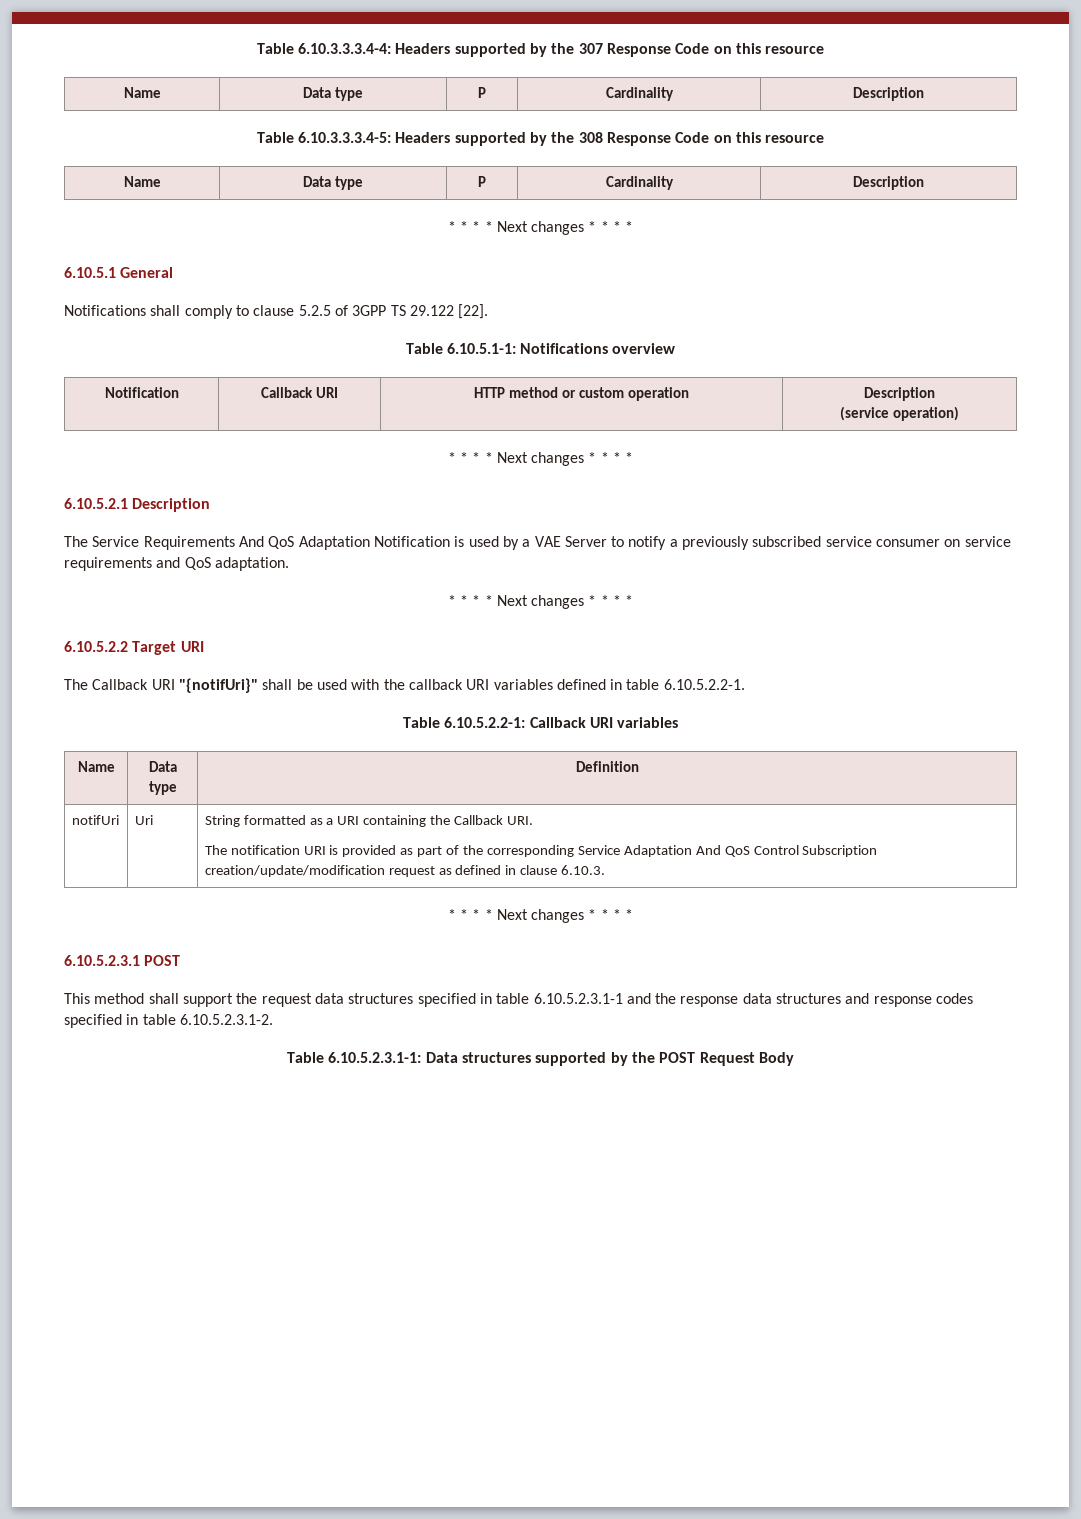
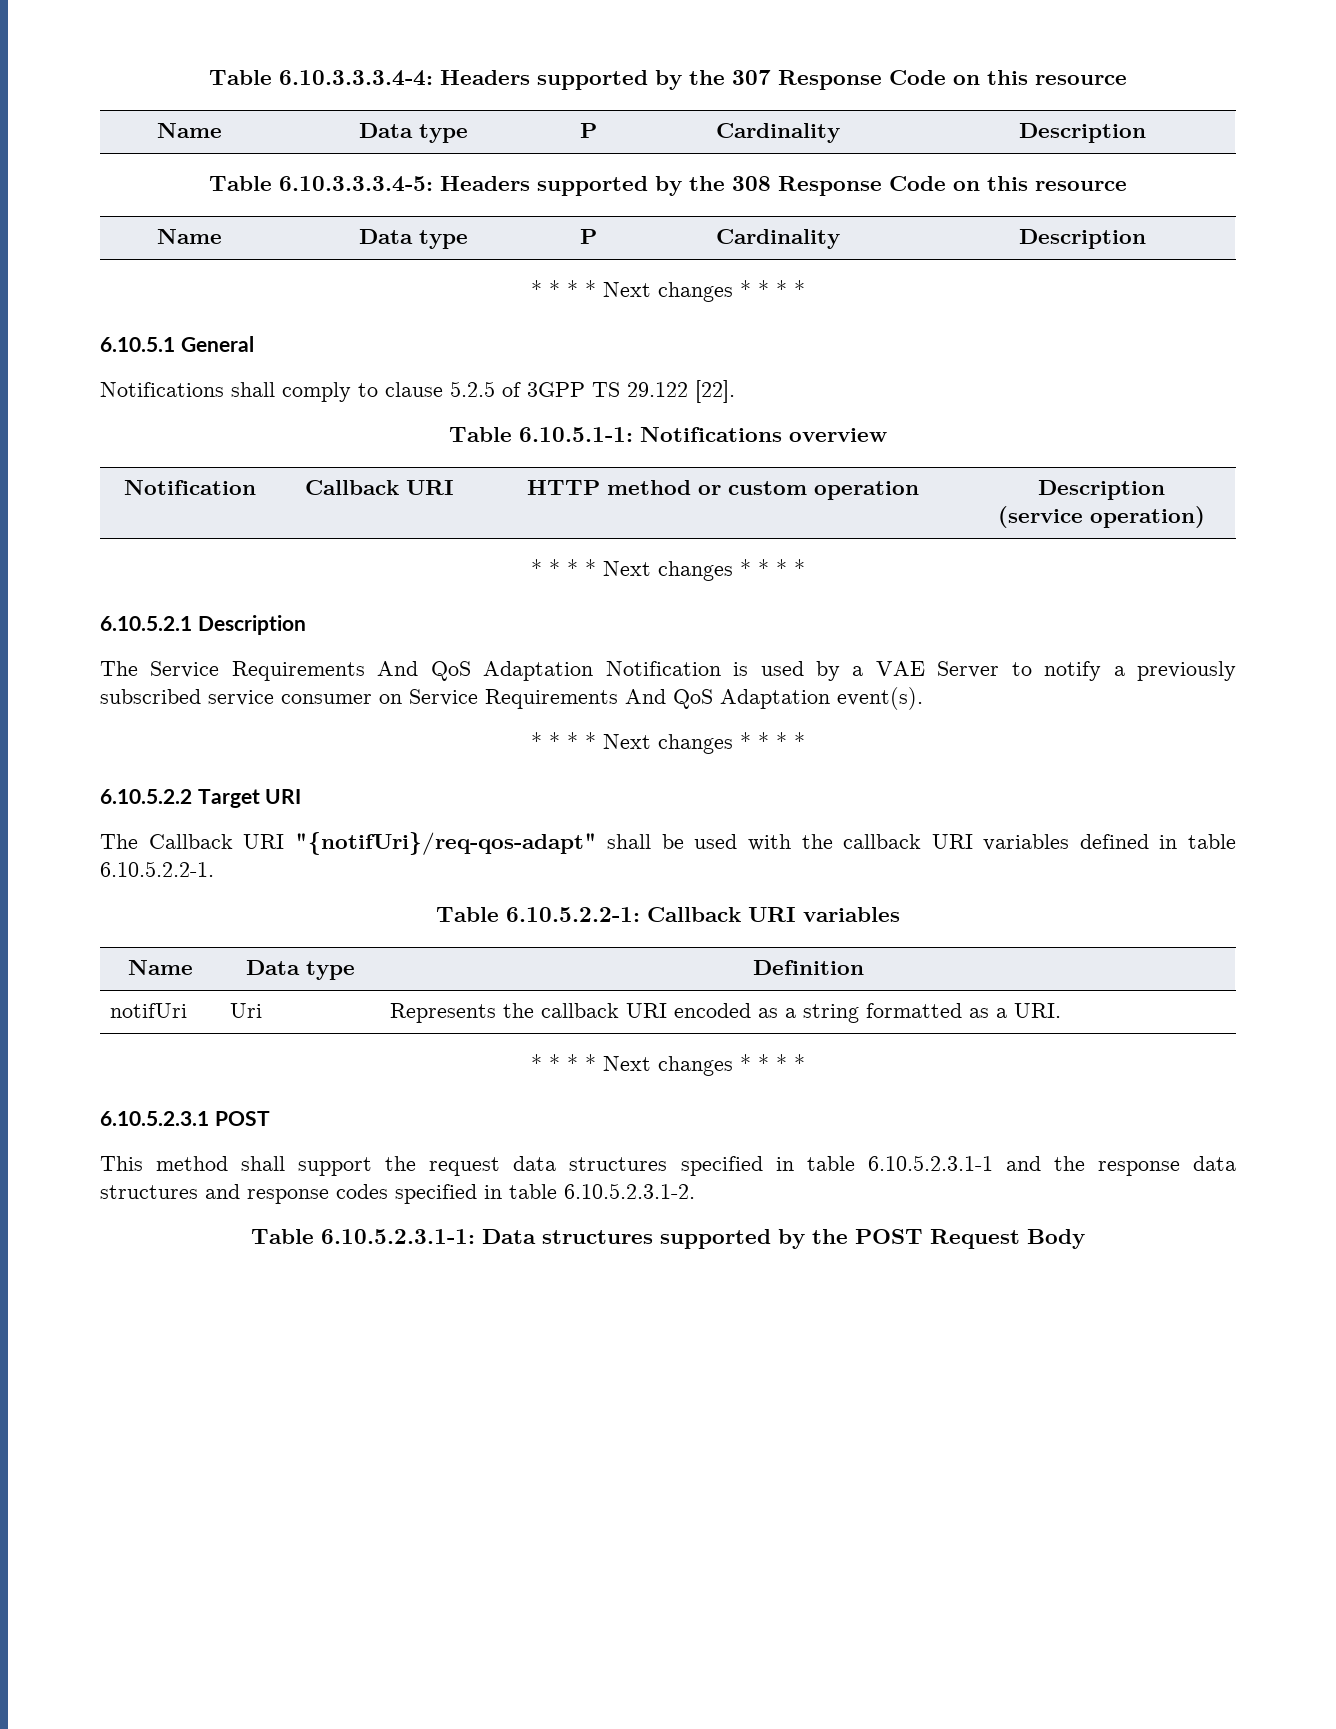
- The Service Requirements And QoS Adaptation Notification is used by a VAE Server to notify a previously subscribed service consumer on service requirements and QoS adaptation.
+ The Service Requirements And QoS Adaptation Notification is used by a VAE Server to notify a previously subscribed service consumer on Service Requirements And QoS Adaptation event(s).
- The Callback URI "{notifUri}" shall be used with the callback URI variables defined in table 6.10.5.2.2-1.
+ The Callback URI "{notifUri}/req-qos-adapt" shall be used with the callback URI variables defined in table 6.10.5.2.2-1.
- notifUri | Uri | String formatted as a URI containing the Callback URI.
- The notification URI is provided as part of the corresponding Service Adaptation And QoS Control Subscription creation/update/modification request as defined in clause 6.10.3.
+ notifUri | Uri | Represents the callback URI encoded as a string formatted as a URI.

